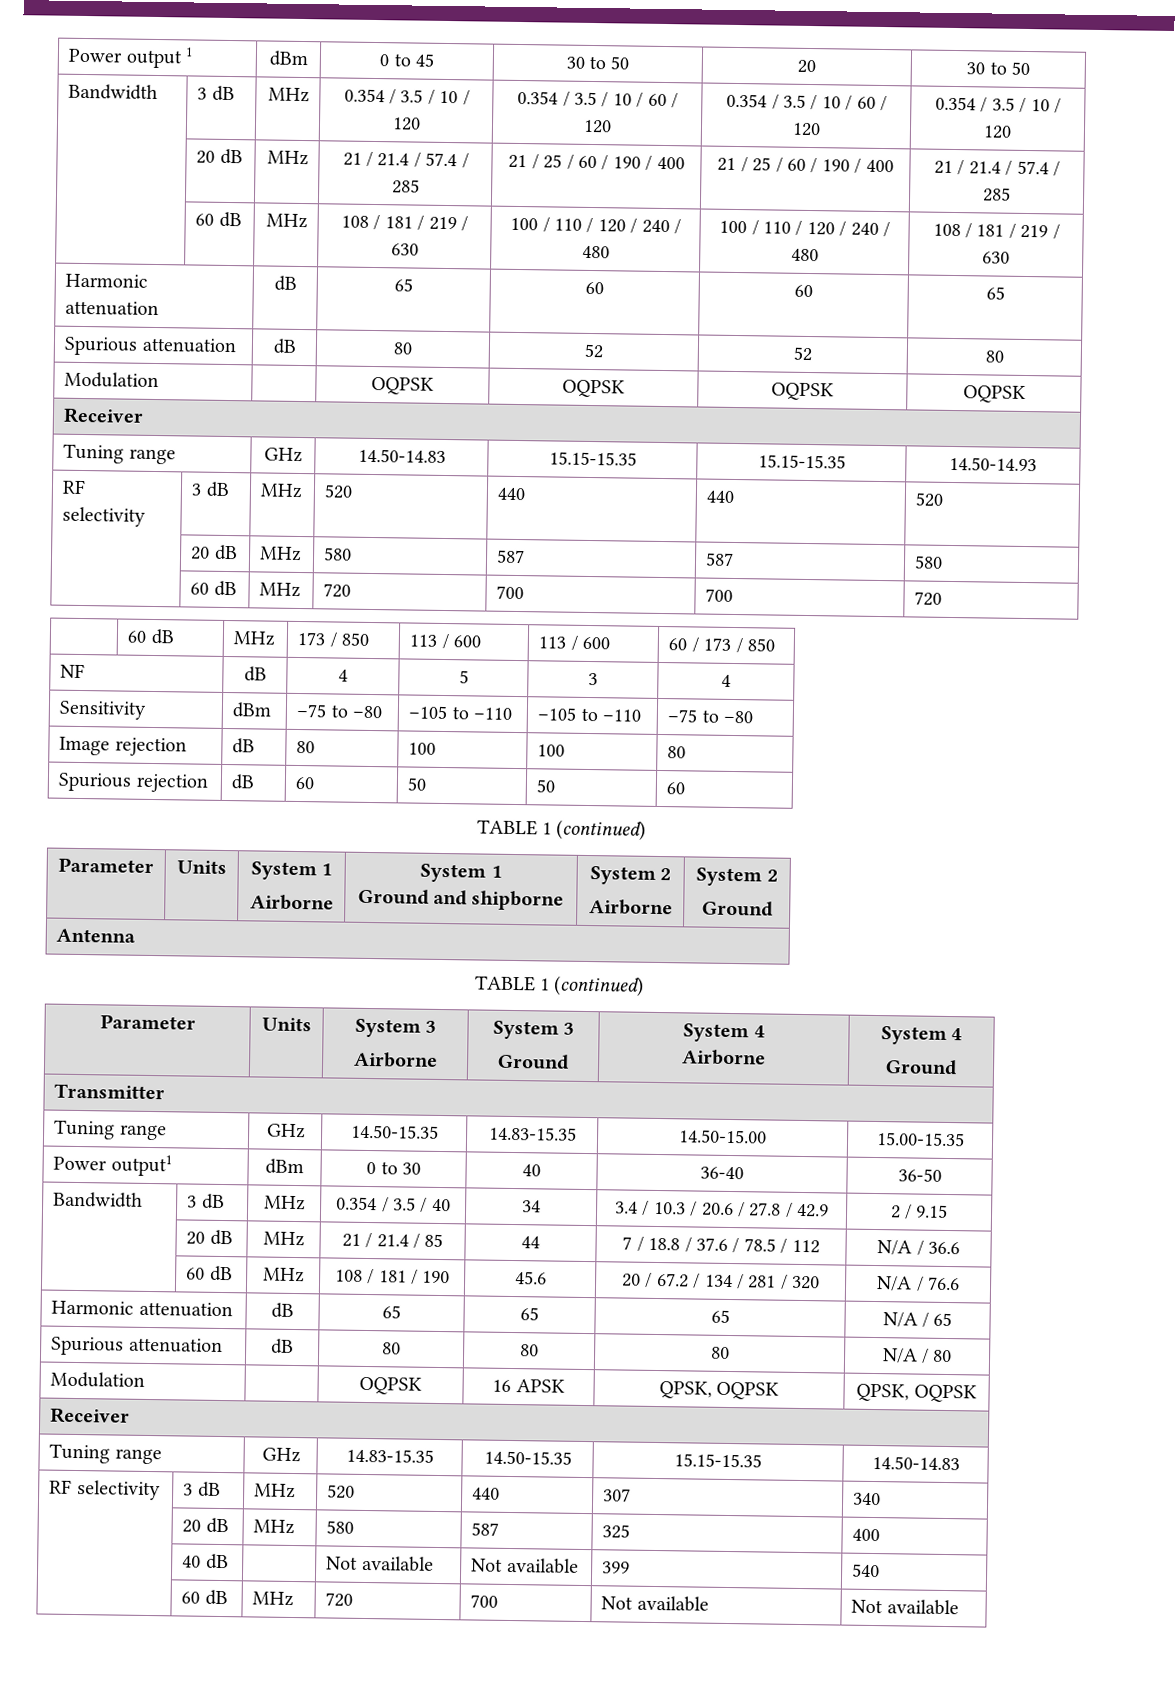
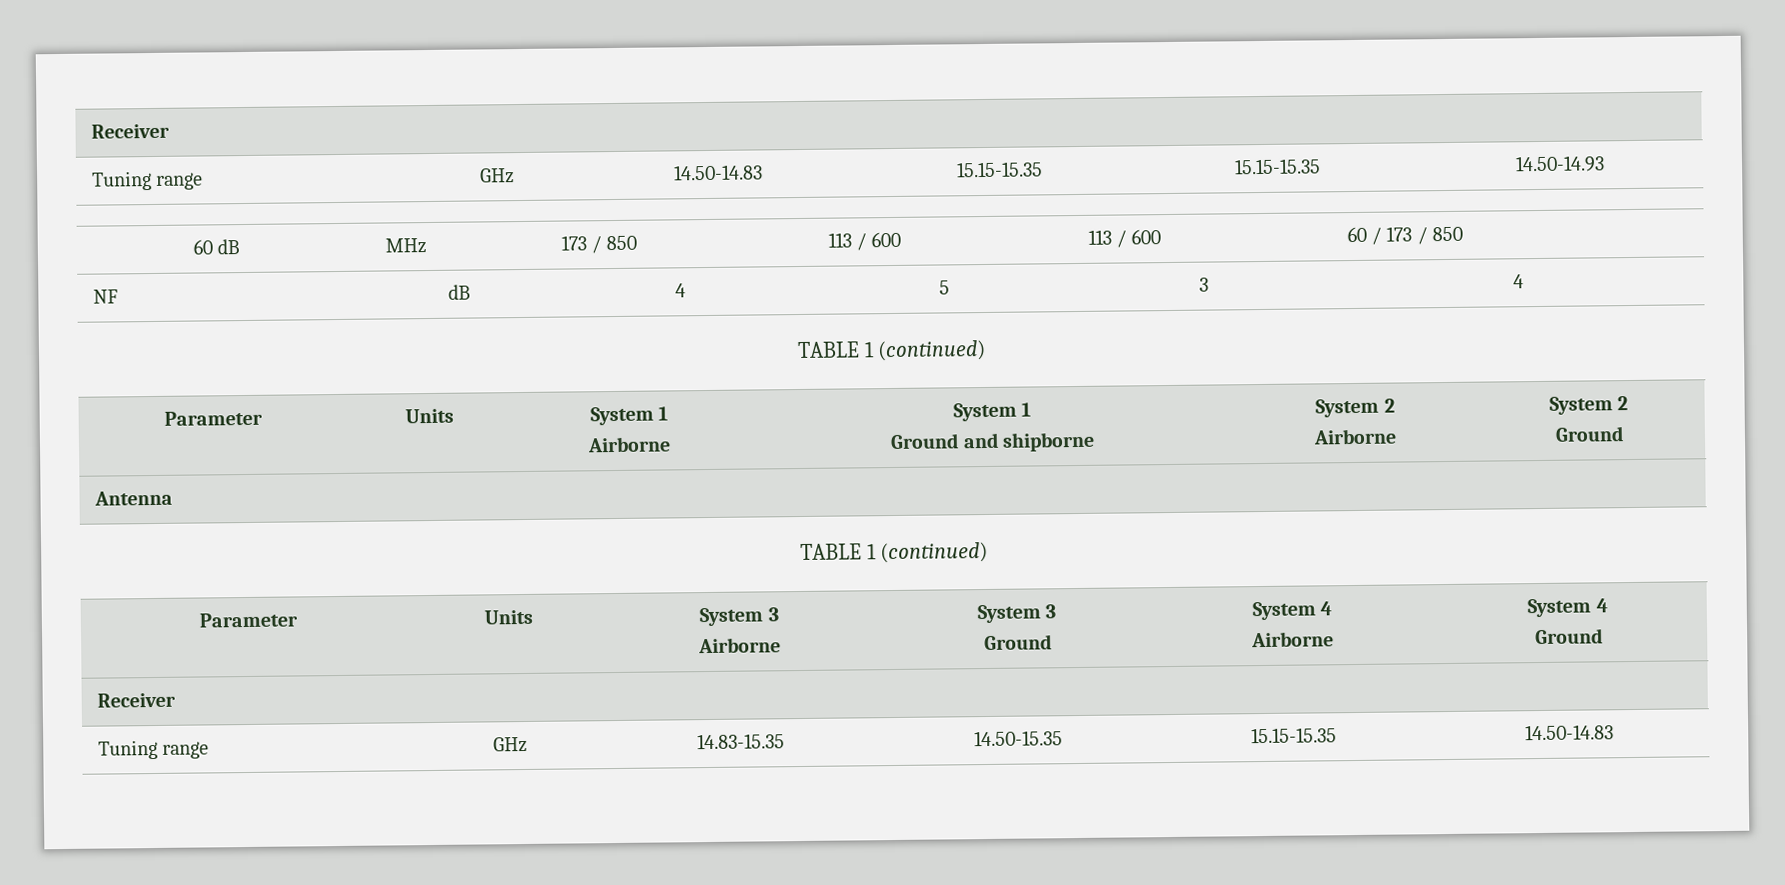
- Power output 1 | dBm | 0 to 45 | 30 to 50 | 20 | 30 to 50
- Bandwidth | 3 dB | MHz | 0.354 / 3.5 / 10 / 120 | 0.354 / 3.5 / 10 / 60 / 120 | 0.354 / 3.5 / 10 / 60 / 120 | 0.354 / 3.5 / 10 / 120
- | 20 dB | MHz | 21 / 21.4 / 57.4 / 285 | 21 / 25 / 60 / 190 / 400 | 21 / 25 / 60 / 190 / 400 | 21 / 21.4 / 57.4 / 285
- | 60 dB | MHz | 108 / 181 / 219 / 630 | 100 / 110 / 120 / 240 / 480 | 100 / 110 / 120 / 240 / 480 | 108 / 181 / 219 / 630
- Harmonic attenuation | dB | 65 | 60 | 60 | 65
- Spurious attenuation | dB | 80 | 52 | 52 | 80
- Modulation | | OQPSK | OQPSK | OQPSK | OQPSK
- RF selectivity | 3 dB | MHz | 520 | 440 | 440 | 520
- | 20 dB | MHz | 580 | 587 | 587 | 580
- | 60 dB | MHz | 720 | 700 | 700 | 720
- Sensitivity | dBm | −75 to −80 | −105 to −110 | −105 to −110 | −75 to −80
- Image rejection | dB | 80 | 100 | 100 | 80
- Spurious rejection | dB | 60 | 50 | 50 | 60
- Transmitter
- Tuning range | GHz | 14.50-15.35 | 14.83-15.35 | 14.50-15.00 | 15.00-15.35
- Power output1 | dBm | 0 to 30 | 40 | 36-40 | 36-50
- Bandwidth | 3 dB | MHz | 0.354 / 3.5 / 40 | 34 | 3.4 / 10.3 / 20.6 / 27.8 / 42.9 | 2 / 9.15
- | 20 dB | MHz | 21 / 21.4 / 85 | 44 | 7 / 18.8 / 37.6 / 78.5 / 112 | N/A / 36.6
- | 60 dB | MHz | 108 / 181 / 190 | 45.6 | 20 / 67.2 / 134 / 281 / 320 | N/A / 76.6
- Harmonic attenuation | dB | 65 | 65 | 65 | N/A / 65
- Spurious attenuation | dB | 80 | 80 | 80 | N/A / 80
- Modulation | | OQPSK | 16 APSK | QPSK, OQPSK | QPSK, OQPSK
- RF selectivity | 3 dB | MHz | 520 | 440 | 307 | 340
- | 20 dB | MHz | 580 | 587 | 325 | 400
- | 40 dB | | Not available | Not available | 399 | 540
- | 60 dB | MHz | 720 | 700 | Not available | Not available

